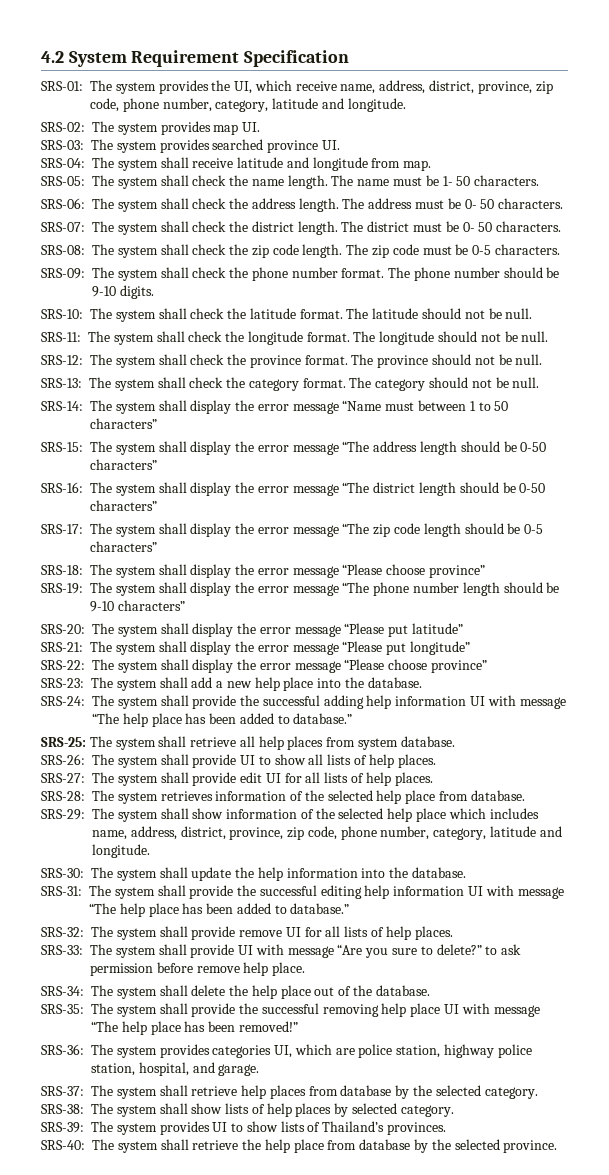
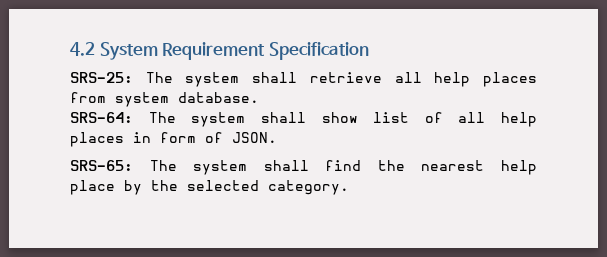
- SRS-01: The system provides the UI, which receive name, address, district, province, zip code, phone number, category, latitude and longitude.
- SRS-02: The system provides map UI.
- SRS-03: The system provides searched province UI.
- SRS-04: The system shall receive latitude and longitude from map.
- SRS-05: The system shall check the name length. The name must be 1- 50 characters.
- SRS-06: The system shall check the address length. The address must be 0- 50 characters.
- SRS-07: The system shall check the district length. The district must be 0- 50 characters.
- SRS-08: The system shall check the zip code length. The zip code must be 0-5 characters.
- SRS-09: The system shall check the phone number format. The phone number should be 9-10 digits.
- SRS-10: The system shall check the latitude format. The latitude should not be null.
- SRS-11: The system shall check the longitude format. The longitude should not be null.
- SRS-12: The system shall check the province format. The province should not be null.
- SRS-13: The system shall check the category format. The category should not be null.
- SRS-14: The system shall display the error message “Name must between 1 to 50 characters”
- SRS-15: The system shall display the error message “The address length should be 0-50 characters”
- SRS-16: The system shall display the error message “The district length should be 0-50 characters”
- SRS-17: The system shall display the error message “The zip code length should be 0-5 characters”
- SRS-18: The system shall display the error message “Please choose province”
- SRS-19: The system shall display the error message “The phone number length should be 9-10 characters”
- SRS-20: The system shall display the error message “Please put latitude”
- SRS-21: The system shall display the error message “Please put longitude”
- SRS-22: The system shall display the error message “Please choose province”
- SRS-23: The system shall add a new help place into the database.
- SRS-24: The system shall provide the successful adding help information UI with message “The help place has been added to database.”
- SRS-26: The system shall provide UI to show all lists of help places.
- SRS-27: The system shall provide edit UI for all lists of help places.
- SRS-28: The system retrieves information of the selected help place from database.
- SRS-29: The system shall show information of the selected help place which includes name, address, district, province, zip code, phone number, category, latitude and longitude.
- SRS-30: The system shall update the help information into the database.
- SRS-31: The system shall provide the successful editing help information UI with message “The help place has been added to database.”
- SRS-32: The system shall provide remove UI for all lists of help places.
- SRS-33: The system shall provide UI with message “Are you sure to delete?” to ask permission before remove help place.
- SRS-34: The system shall delete the help place out of the database.
- SRS-35: The system shall provide the successful removing help place UI with message “The help place has been removed!”
- SRS-36: The system provides categories UI, which are police station, highway police station, hospital, and garage.
- SRS-37: The system shall retrieve help places from database by the selected category.
- SRS-38: The system shall show lists of help places by selected category.
- SRS-39: The system provides UI to show lists of Thailand’s provinces.
- SRS-40: The system shall retrieve the help place from database by the selected province.
+ SRS-64: The system shall show list of all help places in form of JSON.
+ SRS-65: The system shall find the nearest help place by the selected category.

